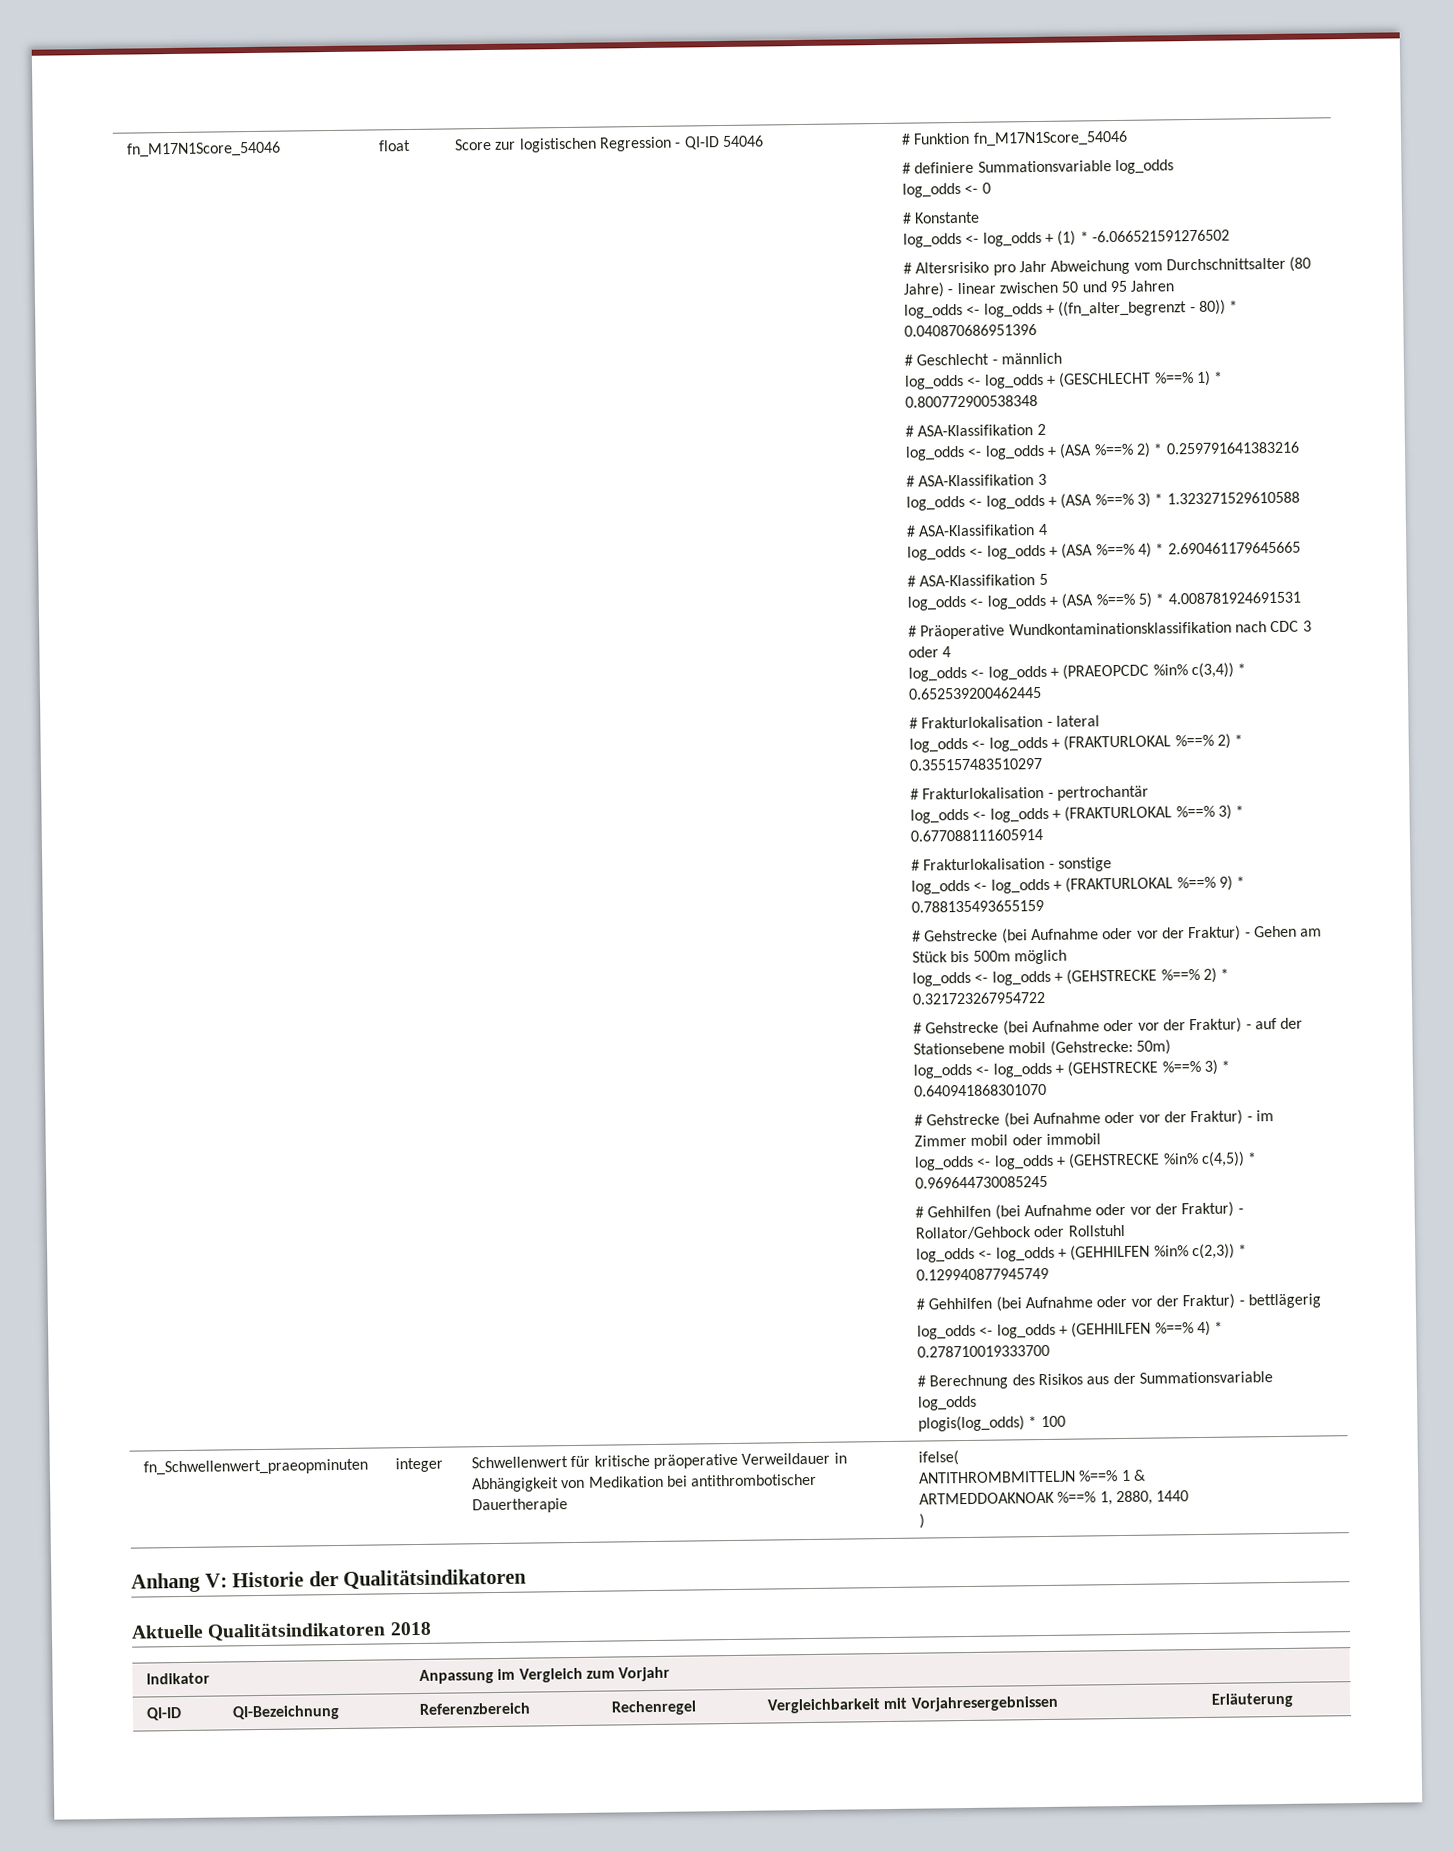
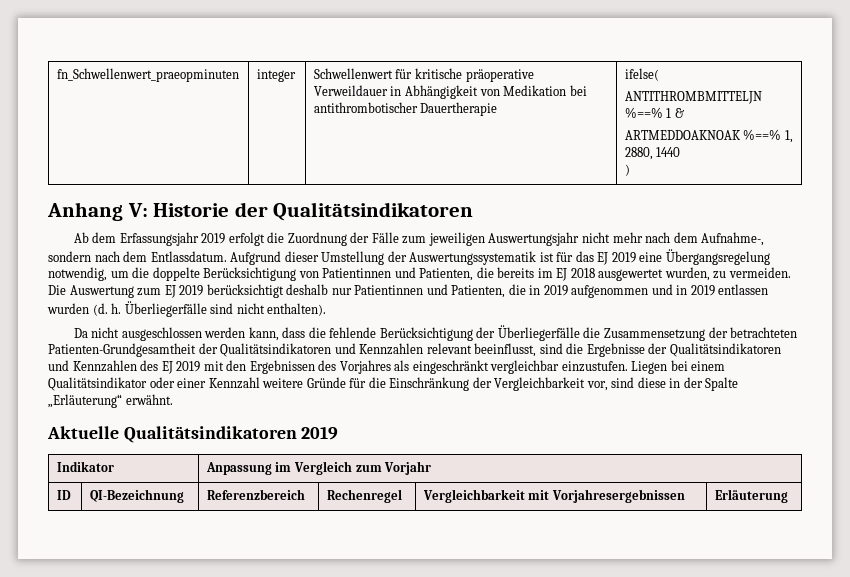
- fn_M17N1Score_54046 | float | Score zur logistischen Regression - QI-ID 54046 | # Funktion fn_M17N1Score_54046
- # definiere Summationsvariable log_odds
- log_odds <- 0
- # Konstante
- log_odds <- log_odds + (1) * -6.066521591276502
- # Altersrisiko pro Jahr Abweichung vom Durchschnittsalter (80 Jahre) - linear zwischen 50 und 95 Jahren
- log_odds <- log_odds + ((fn_alter_begrenzt - 80)) * 0.040870686951396
- # Geschlecht - männlich
- log_odds <- log_odds + (GESCHLECHT %==% 1) * 0.800772900538348
- # ASA-Klassifikation 2
- log_odds <- log_odds + (ASA %==% 2) * 0.259791641383216
- # ASA-Klassifikation 3
- log_odds <- log_odds + (ASA %==% 3) * 1.323271529610588
- # ASA-Klassifikation 4
- log_odds <- log_odds + (ASA %==% 4) * 2.690461179645665
- # ASA-Klassifikation 5
- log_odds <- log_odds + (ASA %==% 5) * 4.008781924691531
- # Präoperative Wundkontaminationsklassifikation nach CDC 3 oder 4
- log_odds <- log_odds + (PRAEOPCDC %in% c(3,4)) * 0.652539200462445
- # Frakturlokalisation - lateral
- log_odds <- log_odds + (FRAKTURLOKAL %==% 2) * 0.355157483510297
- # Frakturlokalisation - pertrochantär
- log_odds <- log_odds + (FRAKTURLOKAL %==% 3) * 0.677088111605914
- # Frakturlokalisation - sonstige
- log_odds <- log_odds + (FRAKTURLOKAL %==% 9) * 0.788135493655159
- # Gehstrecke (bei Aufnahme oder vor der Fraktur) - Gehen am Stück bis 500m möglich
- log_odds <- log_odds + (GEHSTRECKE %==% 2) * 0.321723267954722
- # Gehstrecke (bei Aufnahme oder vor der Fraktur) - auf der Stationsebene mobil (Gehstrecke: 50m)
- log_odds <- log_odds + (GEHSTRECKE %==% 3) * 0.640941868301070
- # Gehstrecke (bei Aufnahme oder vor der Fraktur) - im Zimmer mobil oder immobil
- log_odds <- log_odds + (GEHSTRECKE %in% c(4,5)) * 0.969644730085245
- # Gehhilfen (bei Aufnahme oder vor der Fraktur) - Rollator/Gehbock oder Rollstuhl
- log_odds <- log_odds + (GEHHILFEN %in% c(2,3)) * 0.129940877945749
- # Gehhilfen (bei Aufnahme oder vor der Fraktur) - bettlägerig
- log_odds <- log_odds + (GEHHILFEN %==% 4) * 0.278710019333700
- # Berechnung des Risikos aus der Summationsvariable log_odds
- plogis(log_odds) * 100
+ Ab dem Erfassungsjahr 2019 erfolgt die Zuordnung der Fälle zum jeweiligen Auswertungsjahr nicht mehr nach dem Aufnahme-, sondern nach dem Entlassdatum. Aufgrund dieser Umstellung der Auswertungssystematik ist für das EJ 2019 eine Übergangsregelung notwendig, um die doppelte Berücksichtigung von Patientinnen und Patienten, die bereits im EJ 2018 ausgewertet wurden, zu vermeiden. Die Auswertung zum EJ 2019 berücksichtigt deshalb nur Patientinnen und Patienten, die in 2019 aufgenommen und in 2019 entlassen wurden (d. h. Überliegerfälle sind nicht enthalten).
+ Da nicht ausgeschlossen werden kann, dass die fehlende Berücksichtigung der Überliegerfälle die Zusammensetzung der betrachteten Patienten-Grundgesamtheit der Qualitätsindikatoren und Kennzahlen relevant beeinflusst, sind die Ergebnisse der Qualitätsindikatoren und Kennzahlen des EJ 2019 mit den Ergebnissen des Vorjahres als eingeschränkt vergleichbar einzustufen. Liegen bei einem Qualitätsindikator oder einer Kennzahl weitere Gründe für die Einschränkung der Vergleichbarkeit vor, sind diese in der Spalte „Erläuterung“ erwähnt.
- Aktuelle Qualitätsindikatoren 2018
+ Aktuelle Qualitätsindikatoren 2019
- QI-ID | QI-Bezeichnung | Referenzbereich | Rechenregel | Vergleichbarkeit mit Vorjahresergebnissen | Erläuterung
+ ID | QI-Bezeichnung | Referenzbereich | Rechenregel | Vergleichbarkeit mit Vorjahresergebnissen | Erläuterung

